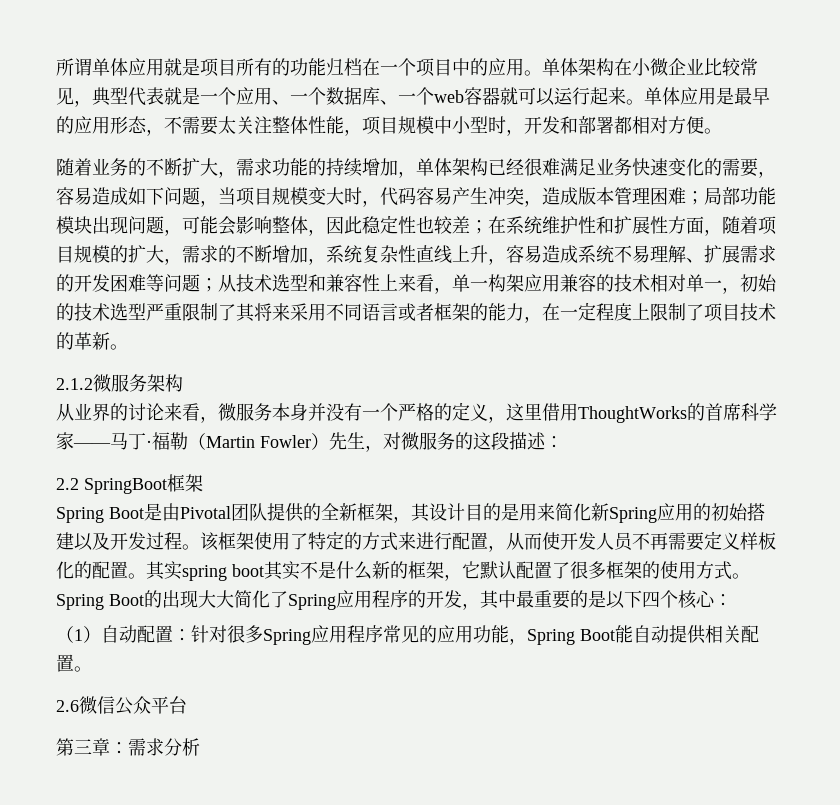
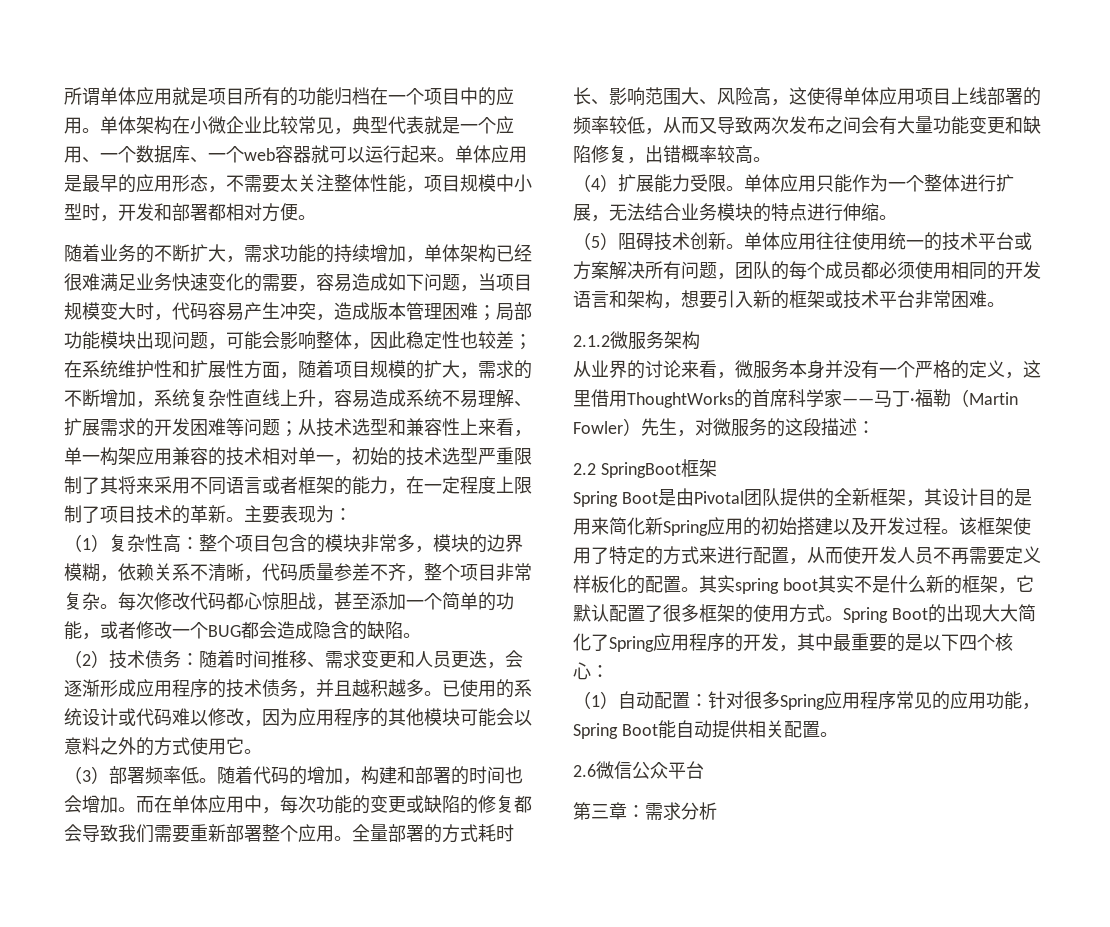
+ 主要表现为：
+ （1）复杂性高：整个项目包含的模块非常多，模块的边界模糊，依赖关系不清晰，代码质量参差不齐，整个项目非常复杂。每次修改代码都心惊胆战，甚至添加一个简单的功能，或者修改一个BUG都会造成隐含的缺陷。
+ （2）技术债务：随着时间推移、需求变更和人员更迭，会逐渐形成应用程序的技术债务，并且越积越多。已使用的系统设计或代码难以修改，因为应用程序的其他模块可能会以意料之外的方式使用它。
+ （3）部署频率低。随着代码的增加，构建和部署的时间也会增加。而在单体应用中，每次功能的变更或缺陷的修复都会导致我们需要重新部署整个应用。全量部署的方式耗时长、影响范围大、风险高，这使得单体应用项目上线部署的频率较低，从而又导致两次发布之间会有大量功能变更和缺陷修复，出错概率较高。
+ （4）扩展能力受限。单体应用只能作为一个整体进行扩展，无法结合业务模块的特点进行伸缩。
+ （5）阻碍技术创新。单体应用往往使用统一的技术平台或方案解决所有问题，团队的每个成员都必须使用相同的开发语言和架构，想要引入新的框架或技术平台非常困难。

